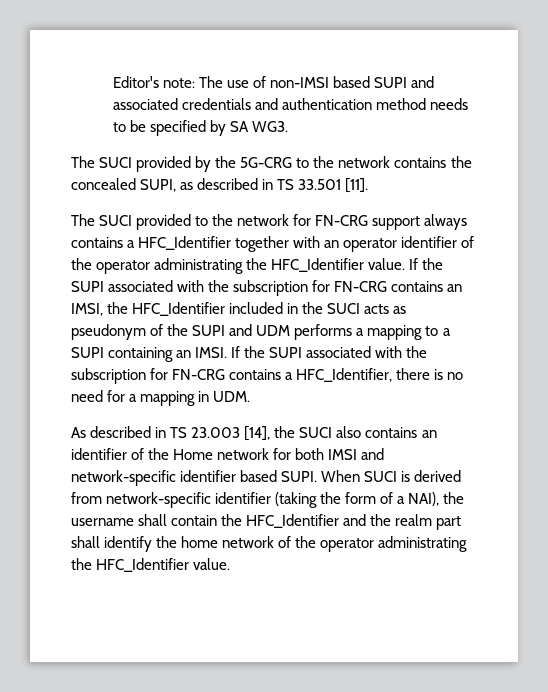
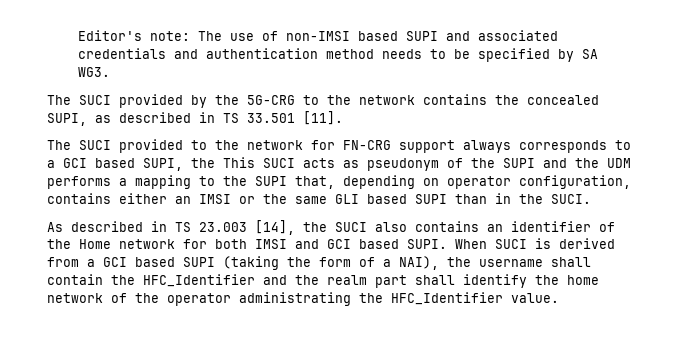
- The SUCI provided to the network for FN-CRG support always contains a HFC_Identifier together with an operator identifier of the operator administrating the HFC_Identifier value. If the SUPI associated with the subscription for FN-CRG contains an IMSI, the HFC_Identifier included in the SUCI acts as pseudonym of the SUPI and UDM performs a mapping to a SUPI containing an IMSI. If the SUPI associated with the subscription for FN-CRG contains a HFC_Identifier, there is no need for a mapping in UDM.
+ The SUCI provided to the network for FN-CRG support always corresponds to a GCI based SUPI, the This SUCI acts as pseudonym of the SUPI and the UDM performs a mapping to the SUPI that, depending on operator configuration, contains either an IMSI or the same GLI based SUPI than in the SUCI.
- As described in TS 23.003 [14], the SUCI also contains an identifier of the Home network for both IMSI and network-specific identifier based SUPI.
+ As described in TS 23.003 [14], the SUCI also contains an identifier of the Home network for both IMSI and GCI based SUPI.
- When SUCI is derived from network-specific identifier (taking the form of a NAI), the username shall contain the HFC_Identifier and the realm part shall identify the home network of the operator administrating the HFC_Identifier value.
+ When SUCI is derived from a GCI based SUPI (taking the form of a NAI), the username shall contain the HFC_Identifier and the realm part shall identify the home network of the operator administrating the HFC_Identifier value.

